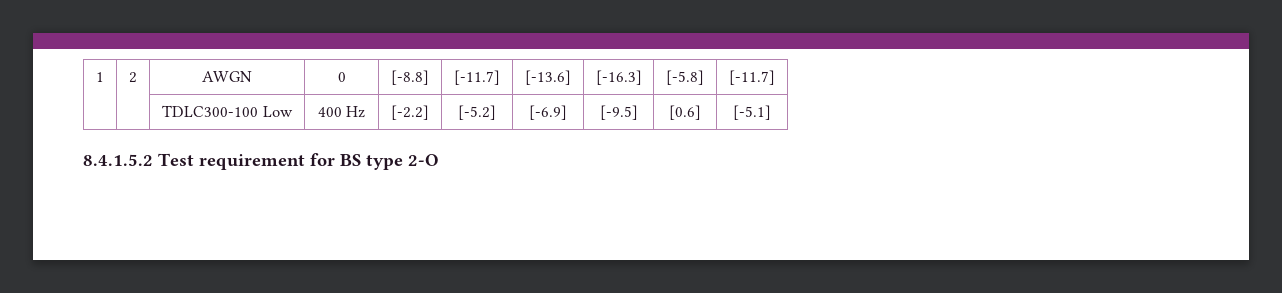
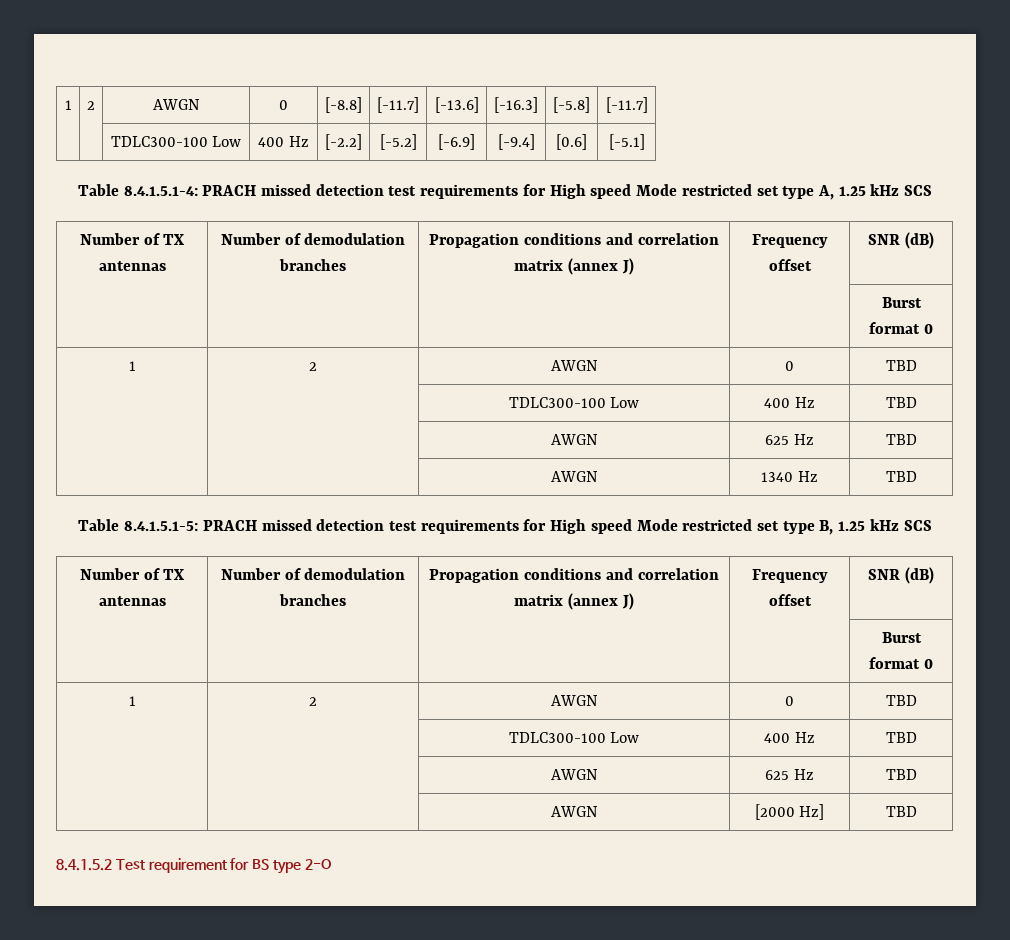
- | | TDLC300-100 Low | 400 Hz | [-2.2] | [-5.2] | [-6.9] | [-9.5] | [0.6] | [-5.1]
+ | | TDLC300-100 Low | 400 Hz | [-2.2] | [-5.2] | [-6.9] | [-9.4] | [0.6] | [-5.1]
+ Table 8.4.1.5.1-4: PRACH missed detection test requirements for High speed Mode restricted set type A, 1.25 kHz SCS
+ Number of TX antennas | Number of demodulation branches | Propagation conditions and correlation matrix (annex J) | Frequency offset | SNR (dB)
+ | | | | Burst format 0
+ 1 | 2 | AWGN | 0 | TBD
+ | | TDLC300-100 Low | 400 Hz | TBD
+ | | AWGN | 625 Hz | TBD
+ | | AWGN | 1340 Hz | TBD
+ Table 8.4.1.5.1-5: PRACH missed detection test requirements for High speed Mode restricted set type B, 1.25 kHz SCS
+ Number of TX antennas | Number of demodulation branches | Propagation conditions and correlation matrix (annex J) | Frequency offset | SNR (dB)
+ | | | | Burst format 0
+ 1 | 2 | AWGN | 0 | TBD
+ | | TDLC300-100 Low | 400 Hz | TBD
+ | | AWGN | 625 Hz | TBD
+ | | AWGN | [2000 Hz] | TBD

